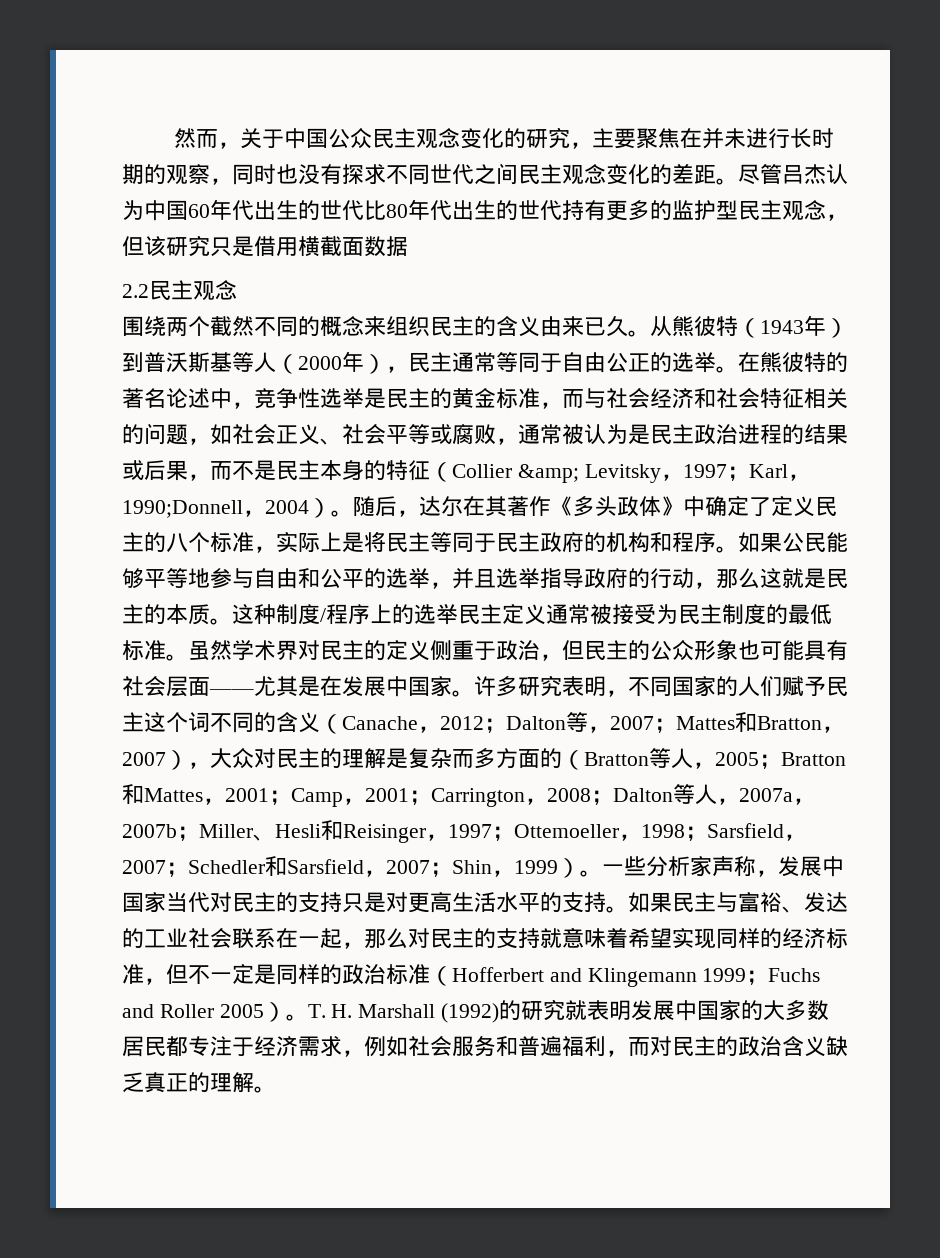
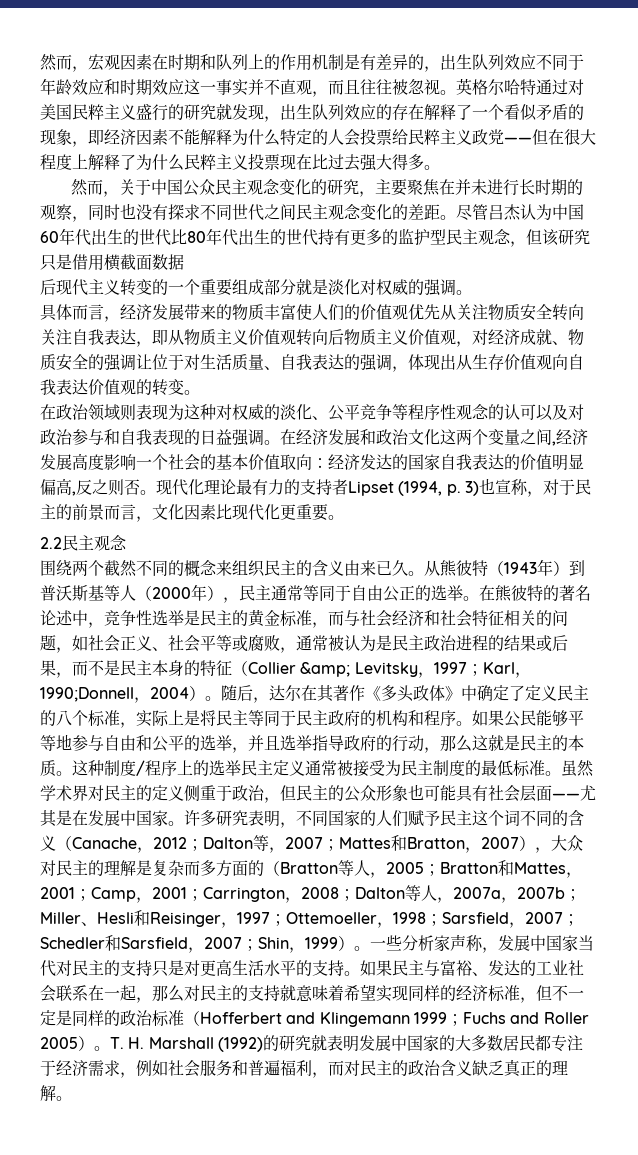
+ 然而，宏观因素在时期和队列上的作用机制是有差异的，出生队列效应不同于年龄效应和时期效应这一事实并不直观，而且往往被忽视。英格尔哈特通过对美国民粹主义盛行的研究就发现，出生队列效应的存在解释了一个看似矛盾的现象，即经济因素不能解释为什么特定的人会投票给民粹主义政党——但在很大程度上解释了为什么民粹主义投票现在比过去强大得多。
+ 后现代主义转变的一个重要组成部分就是淡化对权威的强调。
+ 具体而言，经济发展带来的物质丰富使人们的价值观优先从关注物质安全转向关注自我表达，即从物质主义价值观转向后物质主义价值观，对经济成就、物质安全的强调让位于对生活质量、自我表达的强调，体现出从生存价值观向自我表达价值观的转变。
+ 在政治领域则表现为这种对权威的淡化、公平竞争等程序性观念的认可以及对政治参与和自我表现的日益强调。在经济发展和政治文化这两个变量之间,经济发展高度影响一个社会的基本价值取向：经济发达的国家自我表达的价值明显偏高,反之则否。现代化理论最有力的支持者Lipset (1994, p. 3)也宣称，对于民主的前景而言，文化因素比现代化更重要。

